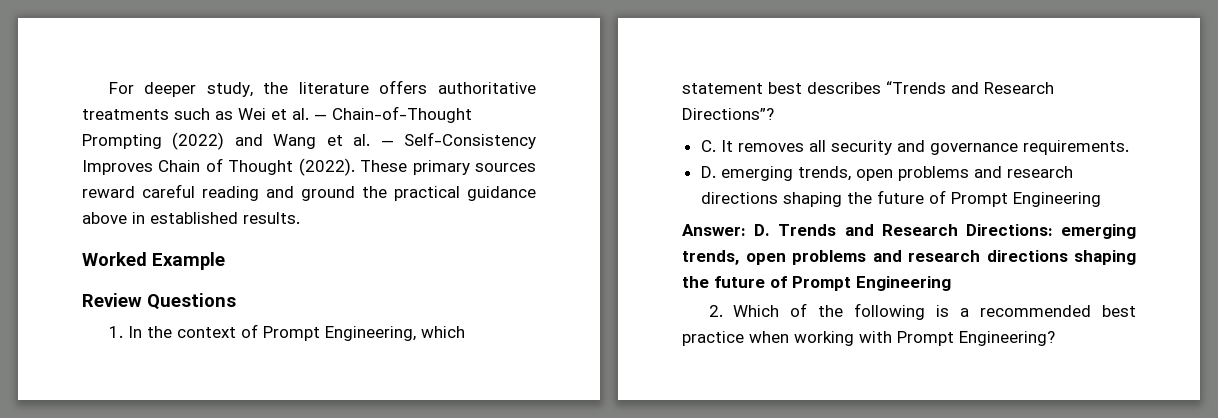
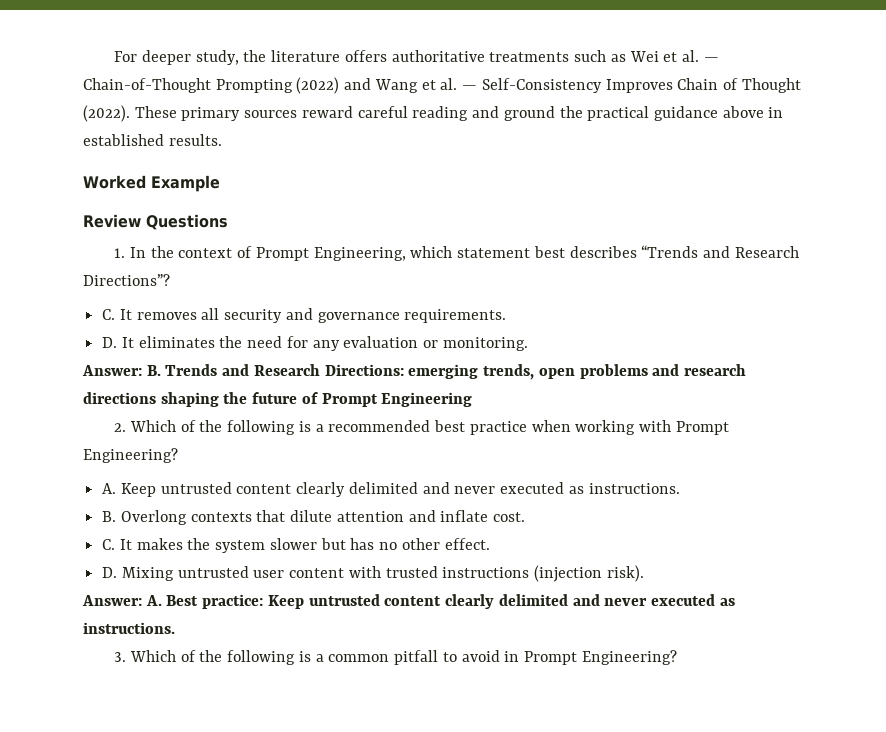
- D. emerging trends, open problems and research directions shaping the future of Prompt Engineering
- Answer: D. Trends and Research Directions: emerging trends, open problems and research directions shaping the future of Prompt Engineering
+ D. It eliminates the need for any evaluation or monitoring.
+ Answer: B. Trends and Research Directions: emerging trends, open problems and research directions shaping the future of Prompt Engineering
+ A. Keep untrusted content clearly delimited and never executed as instructions.
+ B. Overlong contexts that dilute attention and inflate cost.
+ C. It makes the system slower but has no other effect.
+ D. Mixing untrusted user content with trusted instructions (injection risk).
+ Answer: A. Best practice: Keep untrusted content clearly delimited and never executed as instructions.
+ 3. Which of the following is a common pitfall to avoid in Prompt Engineering?

